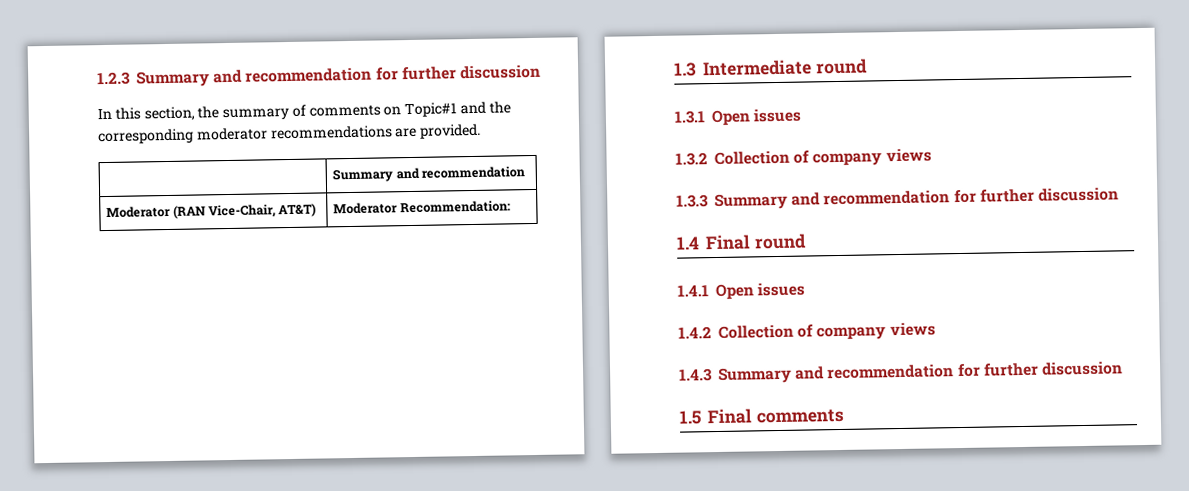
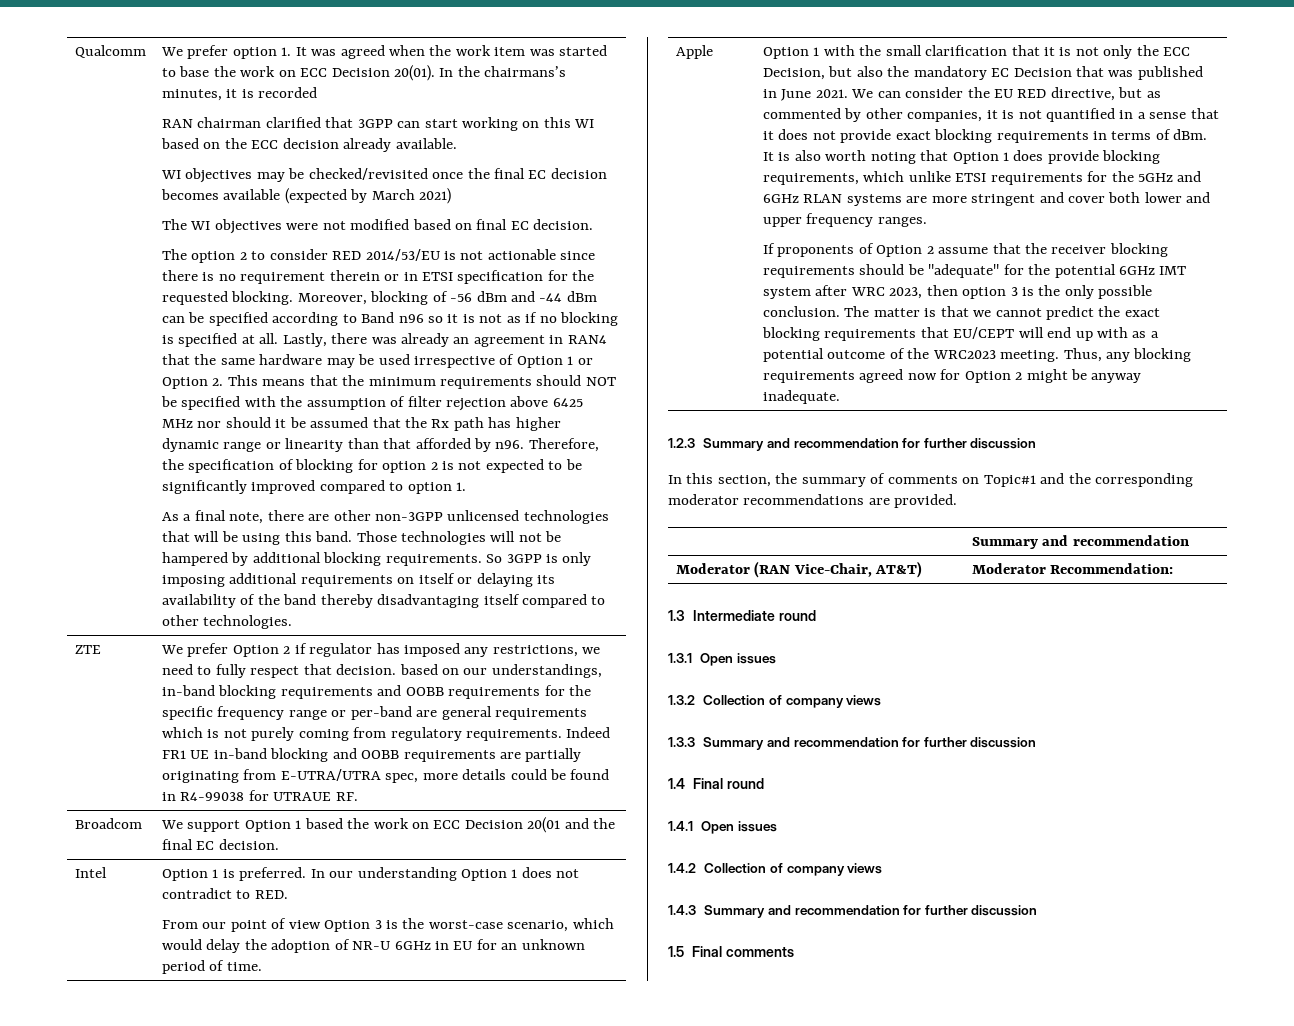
+ Qualcomm | We prefer option 1. It was agreed when the work item was started to base the work on ECC Decision 20(01). In the chairmans’s minutes, it is recorded
+ RAN chairman clarified that 3GPP can start working on this WI based on the ECC decision already available.
+ WI objectives may be checked/revisited once the final EC decision becomes available (expected by March 2021)
+ The WI objectives were not modified based on final EC decision.
+ The option 2 to consider RED 2014/53/EU is not actionable since there is no requirement therein or in ETSI specification for the requested blocking. Moreover, blocking of -56 dBm and -44 dBm can be specified according to Band n96 so it is not as if no blocking is specified at all. Lastly, there was already an agreement in RAN4 that the same hardware may be used irrespective of Option 1 or Option 2. This means that the minimum requirements should NOT be specified with the assumption of filter rejection above 6425 MHz nor should it be assumed that the Rx path has higher dynamic range or linearity than that afforded by n96. Therefore, the specification of blocking for option 2 is not expected to be significantly improved compared to option 1.
+ As a final note, there are other non-3GPP unlicensed technologies that will be using this band. Those technologies will not be hampered by additional blocking requirements. So 3GPP is only imposing additional requirements on itself or delaying its availability of the band thereby disadvantaging itself compared to other technologies.
+ ZTE | We prefer Option 2 if regulator has imposed any restrictions, we need to fully respect that decision. based on our understandings, in-band blocking requirements and OOBB requirements for the specific frequency range or per-band are general requirements which is not purely coming from regulatory requirements. Indeed FR1 UE in-band blocking and OOBB requirements are partially originating from E-UTRA/UTRA spec, more details could be found in R4-99038 for UTRAUE RF.
+ Broadcom | We support Option 1 based the work on ECC Decision 20(01 and the final EC decision.
+ Intel | Option 1 is preferred. In our understanding Option 1 does not contradict to RED.
+ From our point of view Option 3 is the worst-case scenario, which would delay the adoption of NR-U 6GHz in EU for an unknown period of time.
+ Apple | Option 1 with the small clarification that it is not only the ECC Decision, but also the mandatory EC Decision that was published in June 2021. We can consider the EU RED directive, but as commented by other companies, it is not quantified in a sense that it does not provide exact blocking requirements in terms of dBm. It is also worth noting that Option 1 does provide blocking requirements, which unlike ETSI requirements for the 5GHz and 6GHz RLAN systems are more stringent and cover both lower and upper frequency ranges.
+ If proponents of Option 2 assume that the receiver blocking requirements should be "adequate" for the potential 6GHz IMT system after WRC 2023, then option 3 is the only possible conclusion. The matter is that we cannot predict the exact blocking requirements that EU/CEPT will end up with as a potential outcome of the WRC2023 meeting. Thus, any blocking requirements agreed now for Option 2 might be anyway inadequate.

